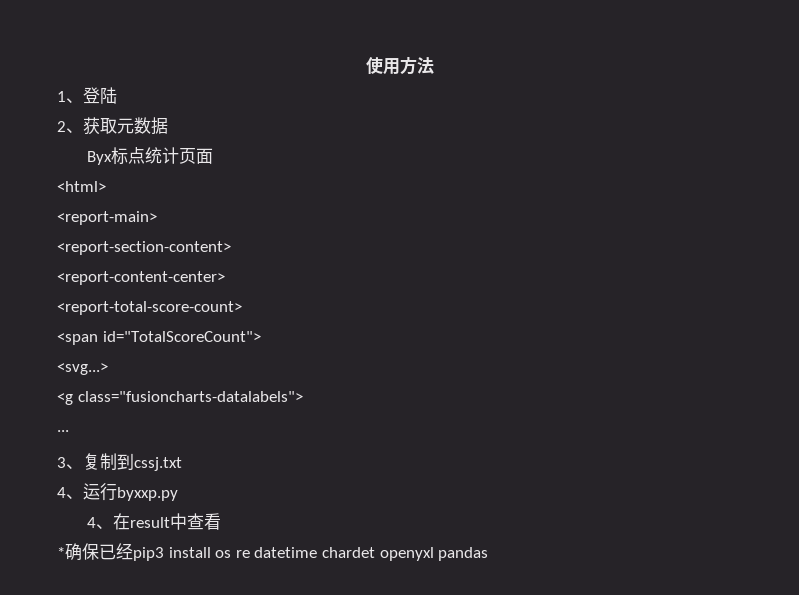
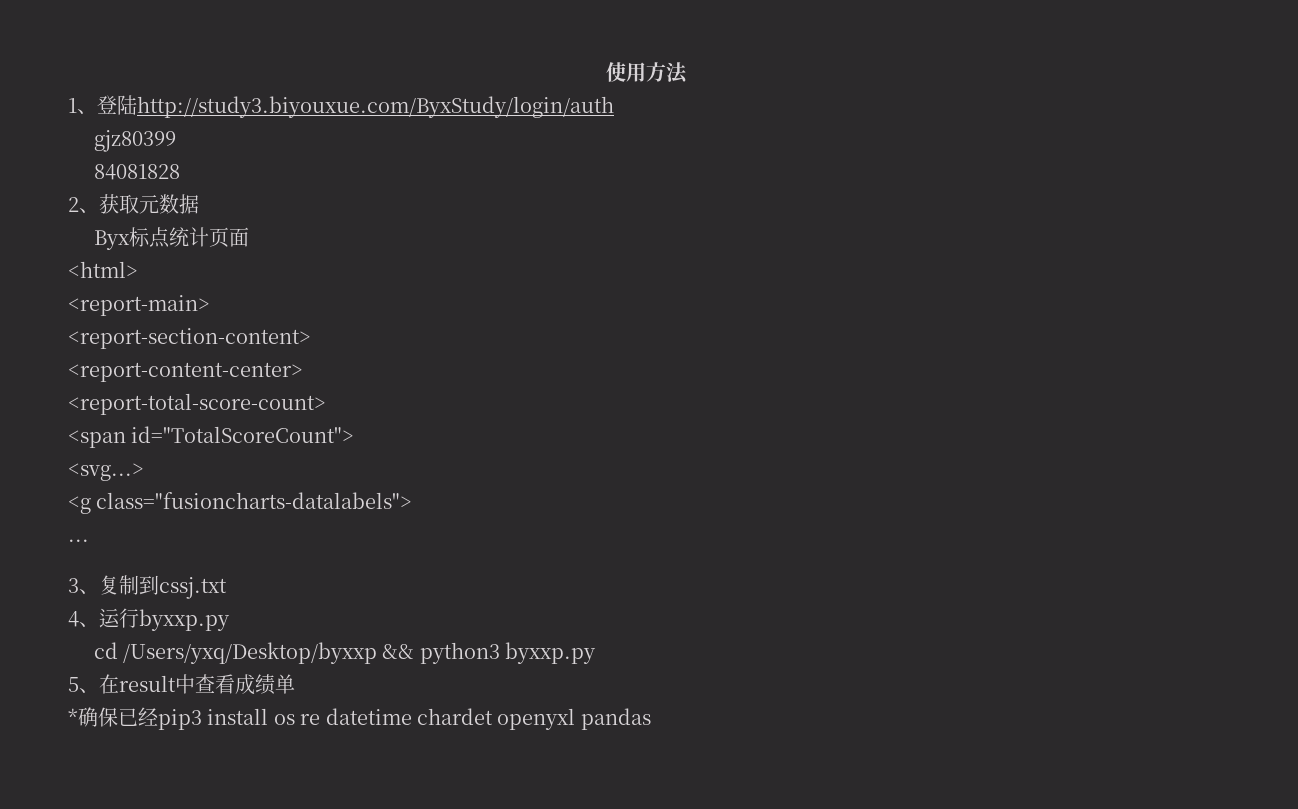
- 1、登陆
+ 1、登陆http://study3.biyouxue.com/ByxStudy/login/auth
+ gjz80399
+ 84081828
- 4、在result中查看
+ cd /Users/yxq/Desktop/byxxp && python3 byxxp.py
+ 5、在result中查看成绩单

